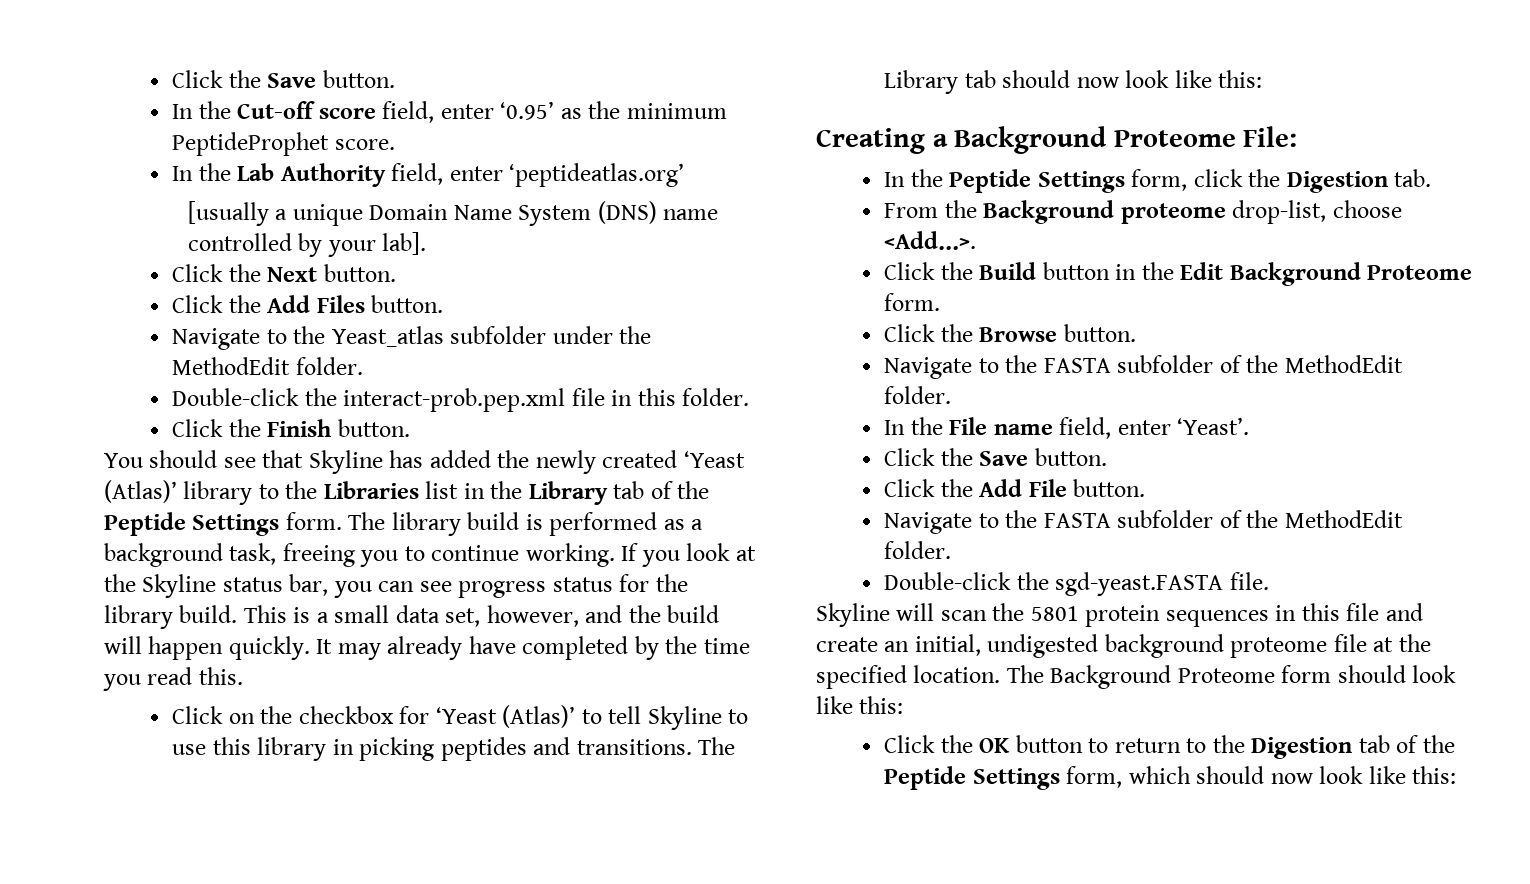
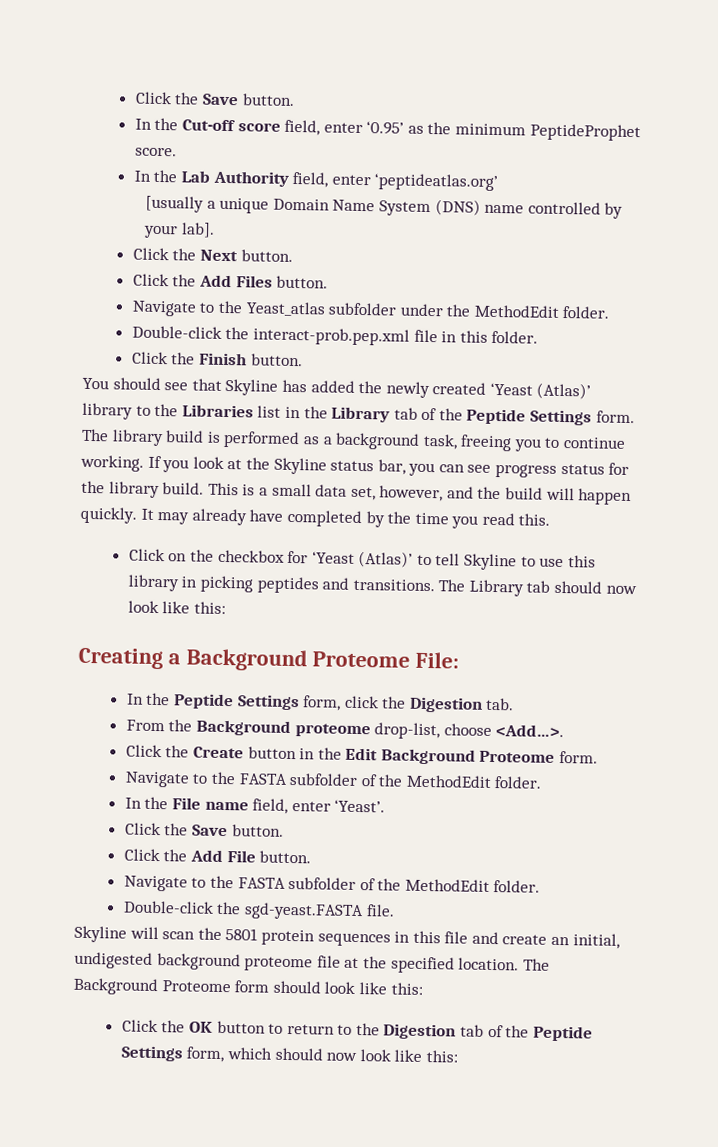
- Click the Build button in the Edit Background Proteome form.
+ Click the Create button in the Edit Background Proteome form.
- Click the Browse button.

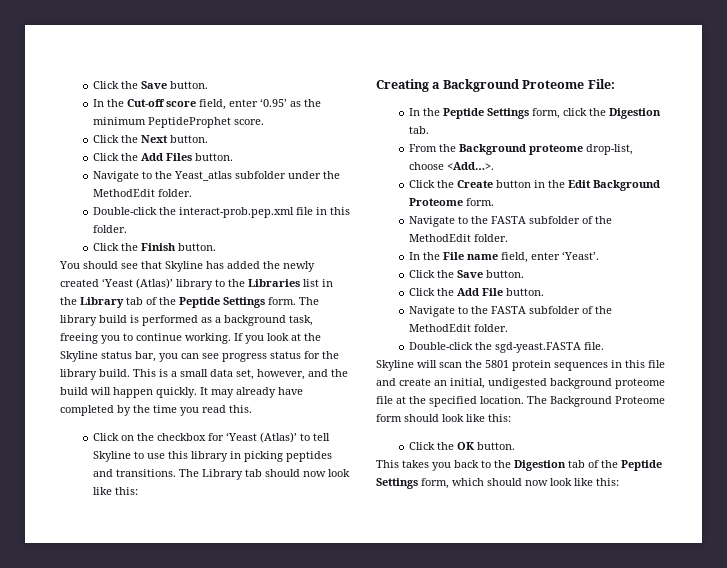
- In the Lab Authority field, enter ‘peptideatlas.org’
- [usually a unique Domain Name System (DNS) name controlled by your lab].
- Click the OK button to return to the Digestion tab of the Peptide Settings form, which should now look like this:
+ Click the OK button.
+ This takes you back to the Digestion tab of the Peptide Settings form, which should now look like this:

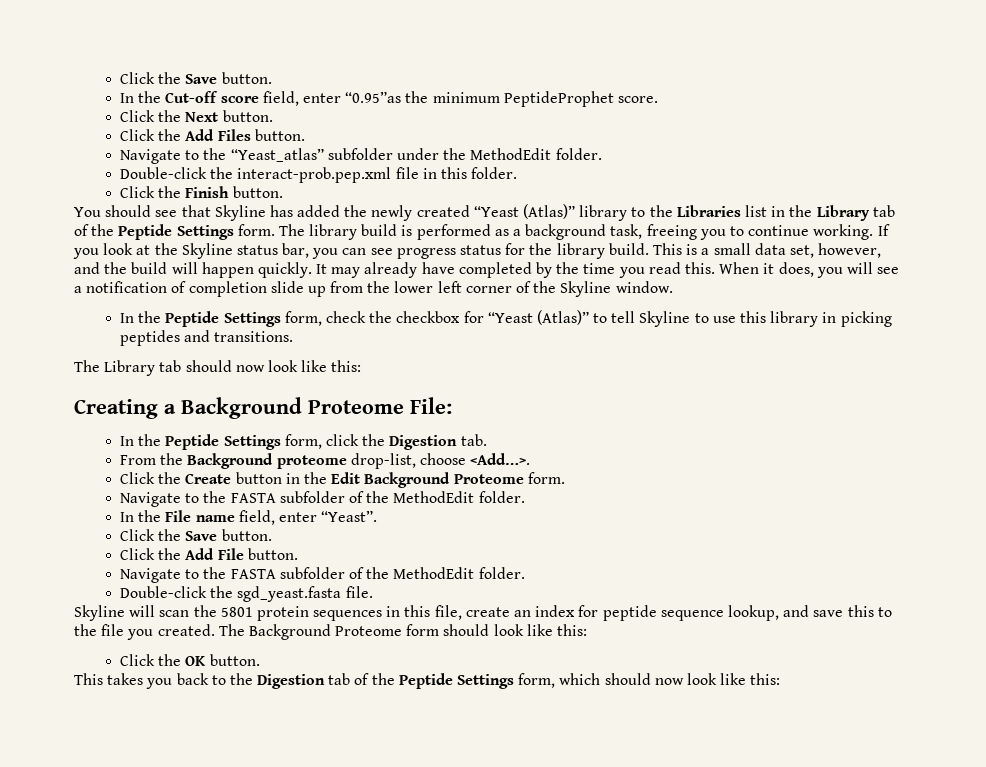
- In the Cut-off score field, enter ‘0.95’ as the minimum PeptideProphet score.
+ In the Cut-off score field, enter “0.95”as the minimum PeptideProphet score.
- Navigate to the Yeast_atlas subfolder under the MethodEdit folder.
+ Navigate to the “Yeast_atlas” subfolder under the MethodEdit folder.
- You should see that Skyline has added the newly created ‘Yeast (Atlas)’ library to the Libraries list in the Library tab of the Peptide Settings form.
+ You should see that Skyline has added the newly created “Yeast (Atlas)” library to the Libraries list in the Library tab of the Peptide Settings form.
- It may already have completed by the time you read this.
- Click on the checkbox for ‘Yeast (Atlas)’ to tell Skyline to use this library in picking peptides and transitions. The Library tab should now look like this:
+ It may already have completed by the time you read this. When it does, you will see a notification of completion slide up from the lower left corner of the Skyline window.
+ In the Peptide Settings form, check the checkbox for “Yeast (Atlas)” to tell Skyline to use this library in picking peptides and transitions.
+ The Library tab should now look like this:
- In the File name field, enter ‘Yeast’.
+ In the File name field, enter “Yeast”.
- Double-click the sgd-yeast.FASTA file.
+ Double-click the sgd_yeast.fasta file.
- Skyline will scan the 5801 protein sequences in this file and create an initial, undigested background proteome file at the specified location.
+ Skyline will scan the 5801 protein sequences in this file, create an index for peptide sequence lookup, and save this to the file you created.

